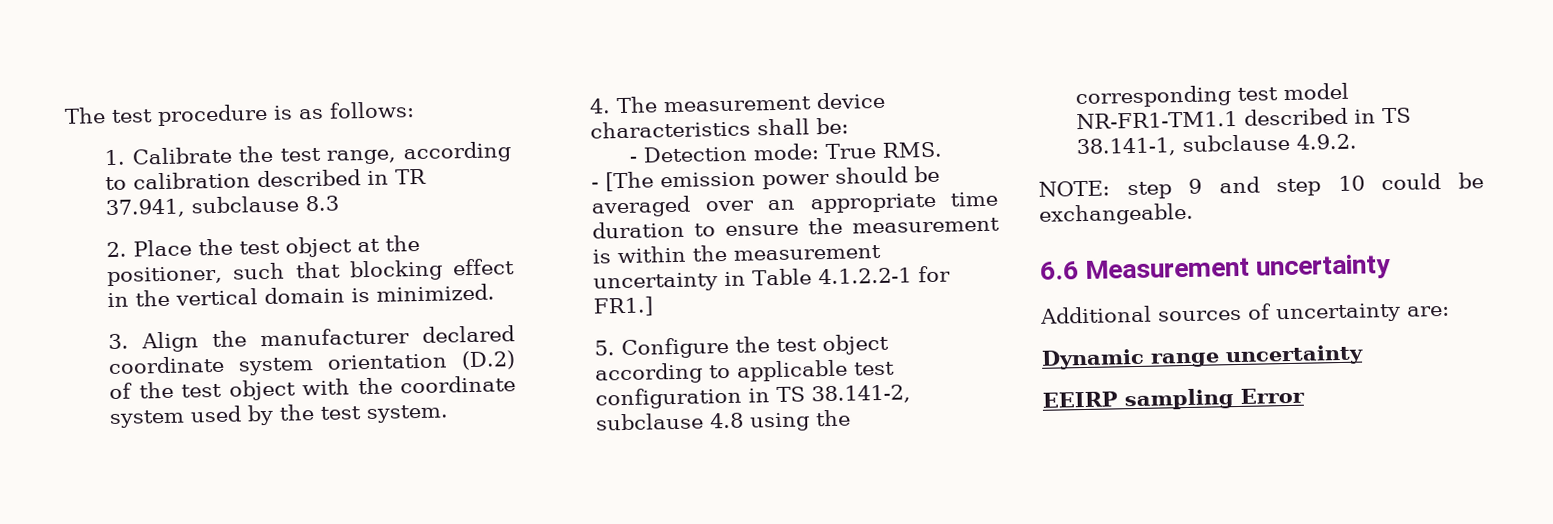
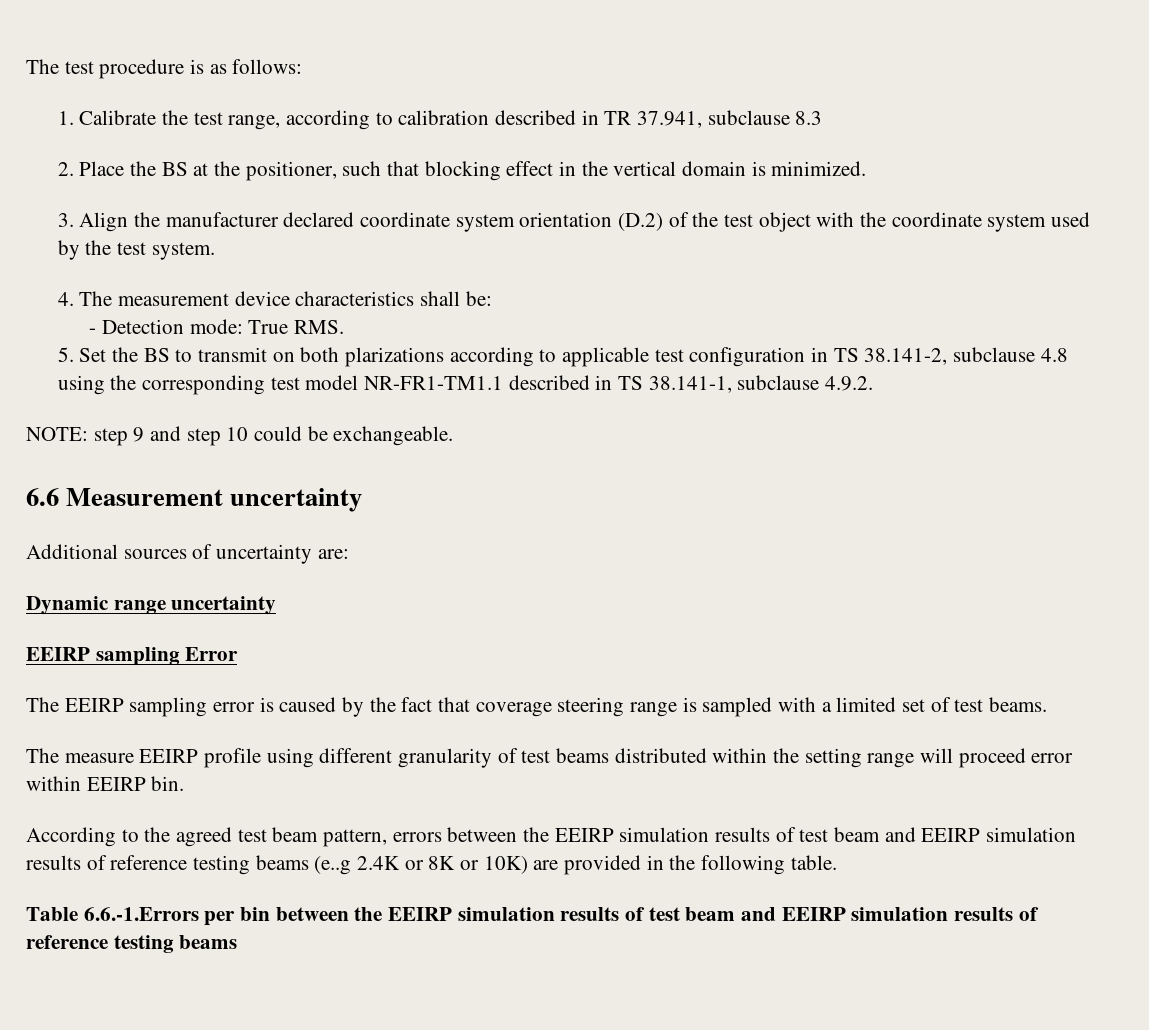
- 2. Place the test object at the positioner, such that blocking effect in the vertical domain is minimized.
+ 2. Place the BS at the positioner, such that blocking effect in the vertical domain is minimized.
- - [The emission power should be averaged over an appropriate time duration to ensure the measurement is within the measurement uncertainty in Table 4.1.2.2-1 for FR1.]
- 5. Configure the test object according to applicable test configuration in TS 38.141-2, subclause 4.8 using the corresponding test model NR-FR1-TM1.1 described in TS 38.141-1, subclause 4.9.2.
+ 5. Set the BS to transmit on both plarizations according to applicable test configuration in TS 38.141-2, subclause 4.8 using the corresponding test model NR-FR1-TM1.1 described in TS 38.141-1, subclause 4.9.2.
+ The EEIRP sampling error is caused by the fact that coverage steering range is sampled with a limited set of test beams.
+ The measure EEIRP profile using different granularity of test beams distributed within the setting range will proceed error within EEIRP bin.
+ According to the agreed test beam pattern, errors between the EEIRP simulation results of test beam and EEIRP simulation results of reference testing beams (e..g 2.4K or 8K or 10K) are provided in the following table.
+ Table 6.6.-1.Errors per bin between the EEIRP simulation results of test beam and EEIRP simulation results of reference testing beams

